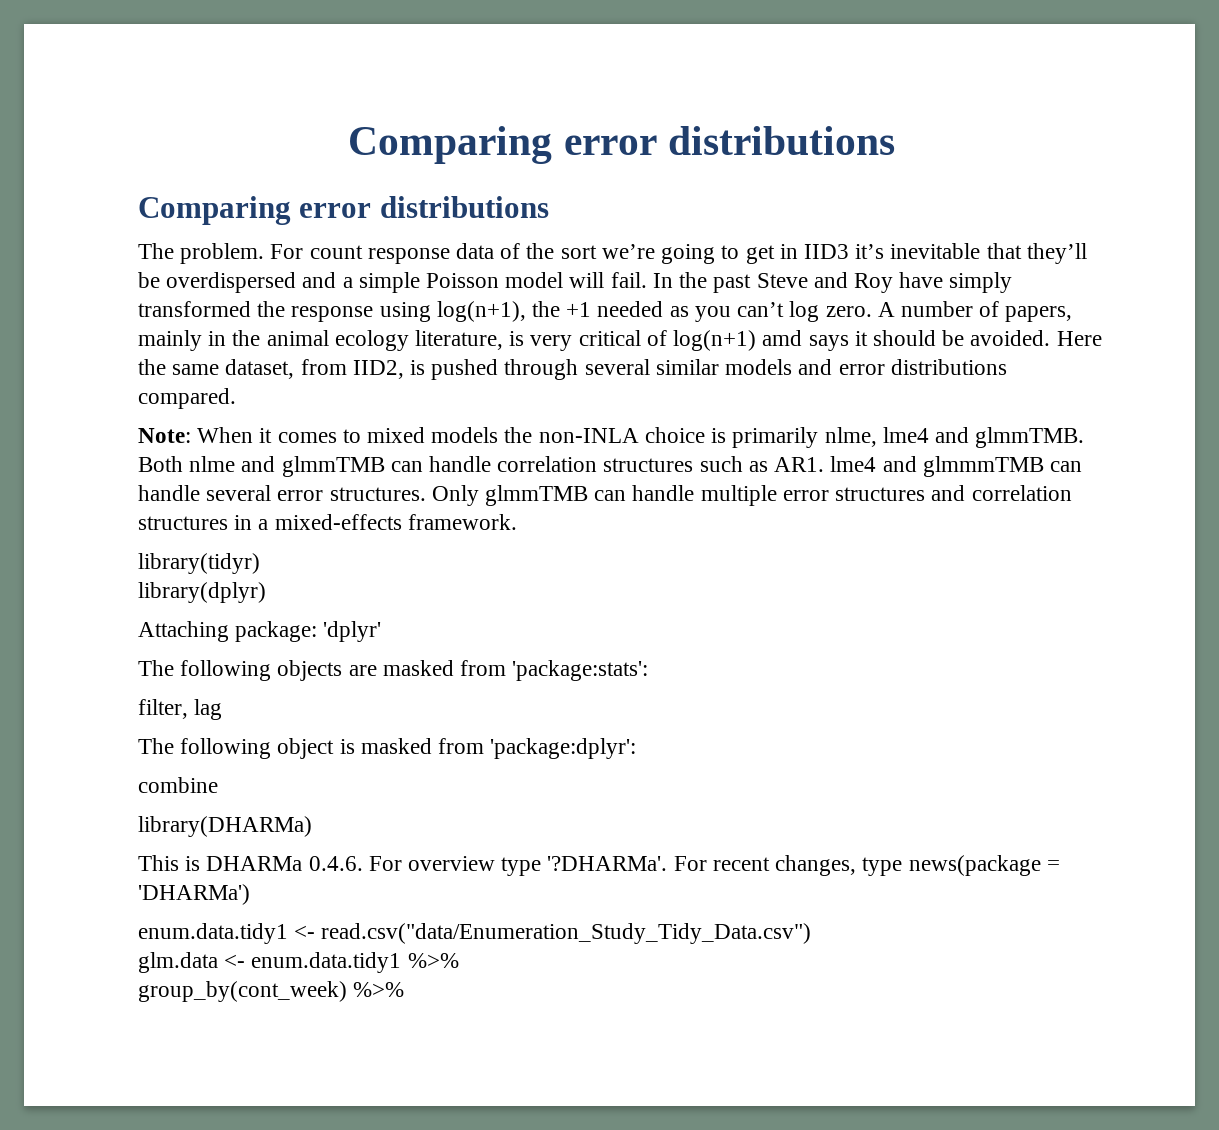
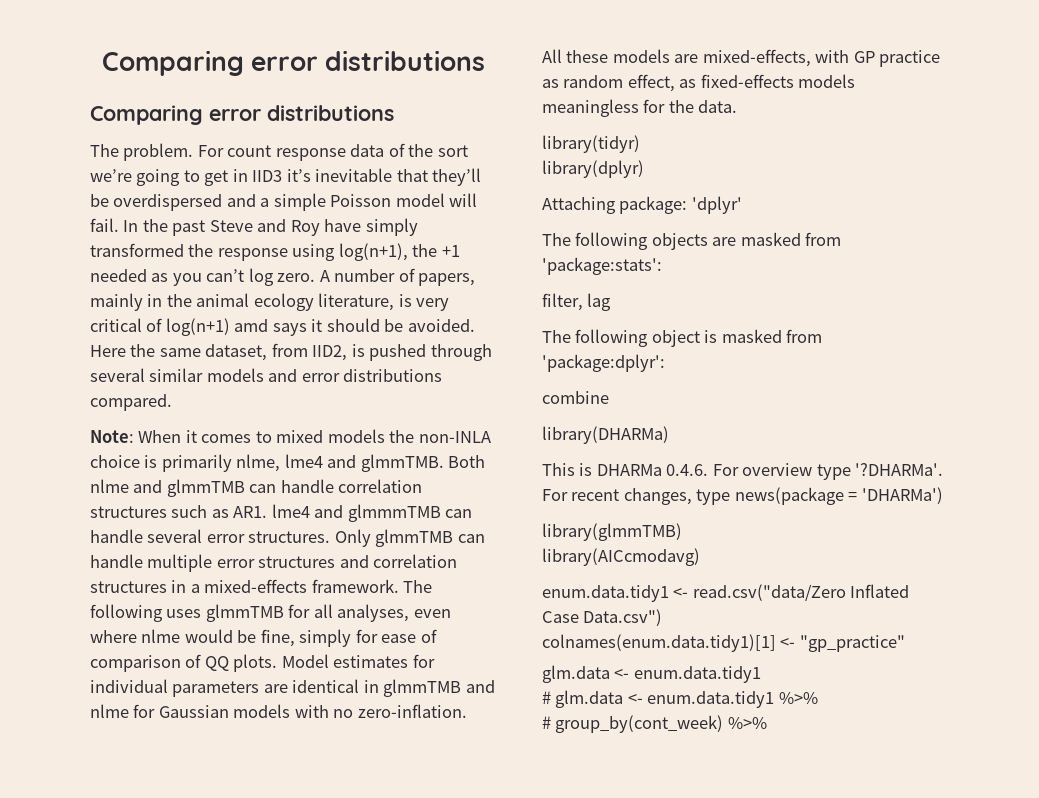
+ The following uses glmmTMB for all analyses, even where nlme would be fine, simply for ease of comparison of QQ plots. Model estimates for individual parameters are identical in glmmTMB and nlme for Gaussian models with no zero-inflation.
+ All these models are mixed-effects, with GP practice as random effect, as fixed-effects models meaningless for the data.
+ library(glmmTMB)
+ library(AICcmodavg)
- enum.data.tidy1 <- read.csv("data/Enumeration_Study_Tidy_Data.csv")
- glm.data <- enum.data.tidy1 %>%
+ enum.data.tidy1 <- read.csv("data/Zero Inflated Case Data.csv")
+ colnames(enum.data.tidy1)[1] <- "gp_practice"
+ glm.data <- enum.data.tidy1
+ # glm.data <- enum.data.tidy1 %>%
- group_by(cont_week) %>%
+ # group_by(cont_week) %>%

